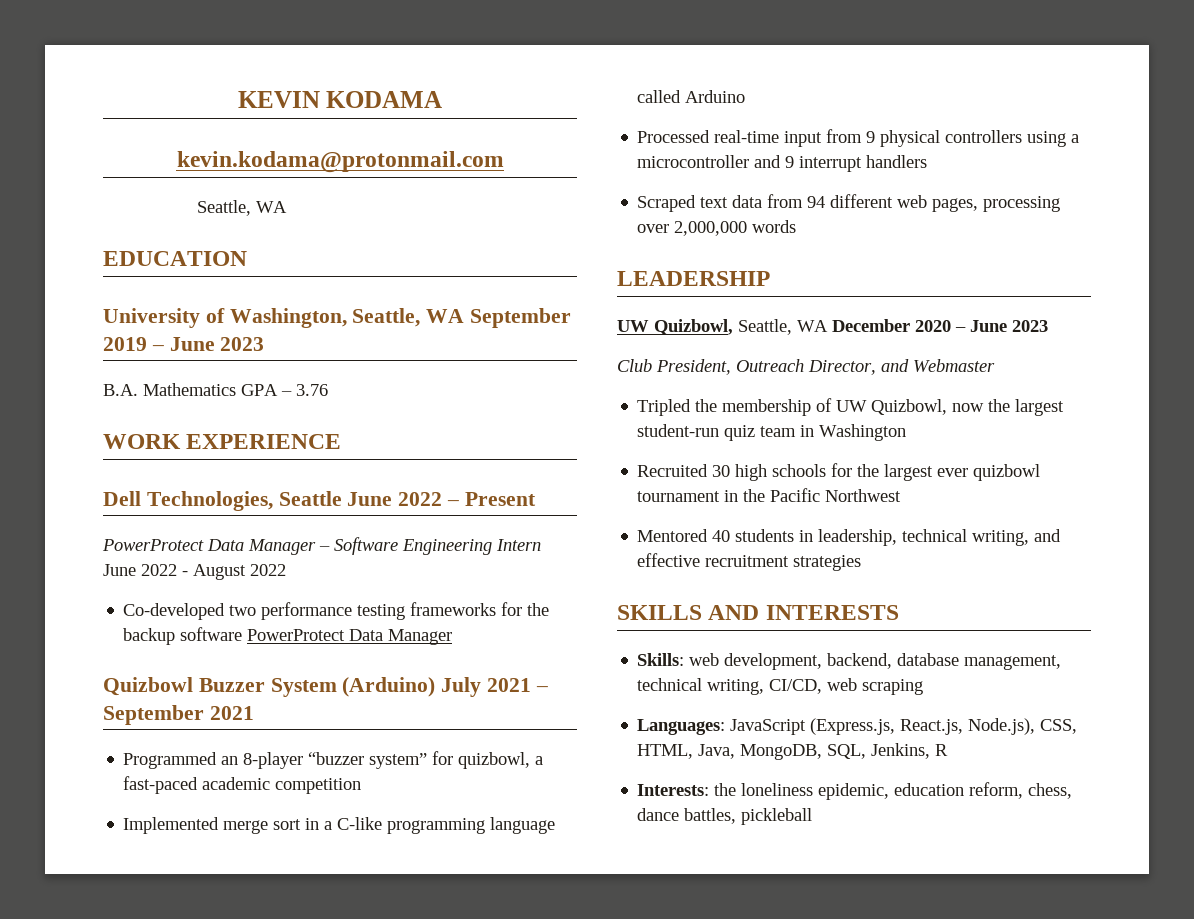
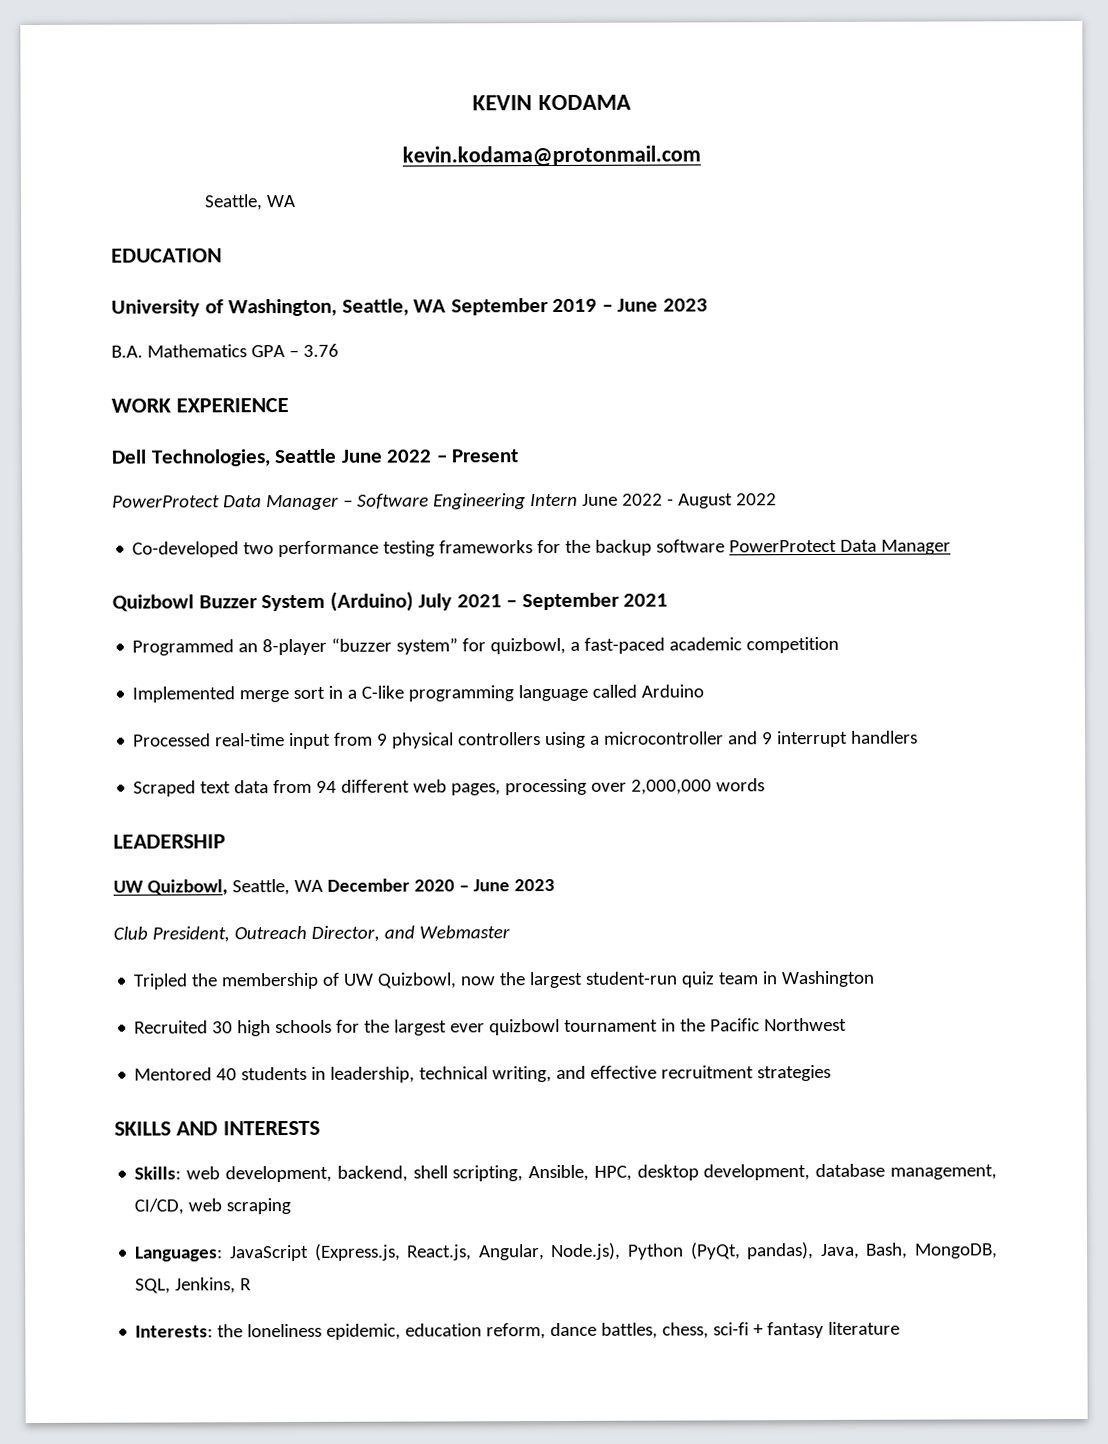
- Skills: web development, backend, database management, technical writing, CI/CD, web scraping
+ Skills: web development, backend, shell scripting, Ansible, HPC, desktop development, database management, CI/CD, web scraping
- Languages: JavaScript (Express.js, React.js, Node.js), CSS, HTML, Java, MongoDB, SQL, Jenkins, R
+ Languages: JavaScript (Express.js, React.js, Angular, Node.js), Python (PyQt, pandas), Java, Bash, MongoDB, SQL, Jenkins, R
- Interests: the loneliness epidemic, education reform, chess, dance battles, pickleball
+ Interests: the loneliness epidemic, education reform, dance battles, chess, sci-fi + fantasy literature

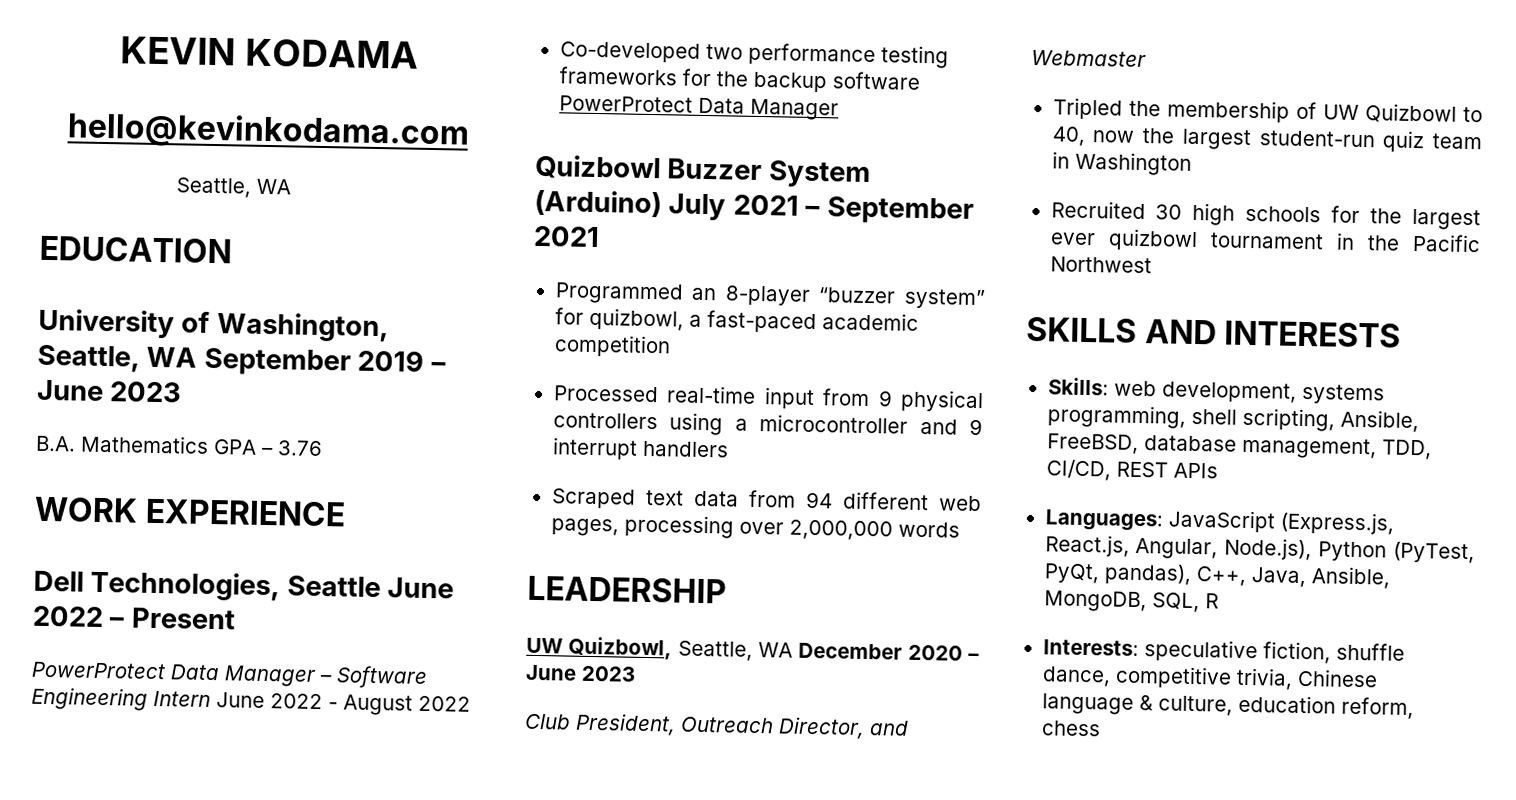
- kevin.kodama@protonmail.com
+ hello@kevinkodama.com
- Implemented merge sort in a C-like programming language called Arduino
- Tripled the membership of UW Quizbowl, now the largest student-run quiz team in Washington
+ Tripled the membership of UW Quizbowl to 40, now the largest student-run quiz team in Washington
- Mentored 40 students in leadership, technical writing, and effective recruitment strategies
- Skills: web development, backend, shell scripting, Ansible, HPC, desktop development, database management, CI/CD, web scraping
+ Skills: web development, systems programming, shell scripting, Ansible, FreeBSD, database management, TDD, CI/CD, REST APIs
- Languages: JavaScript (Express.js, React.js, Angular, Node.js), Python (PyQt, pandas), Java, Bash, MongoDB, SQL, Jenkins, R
+ Languages: JavaScript (Express.js, React.js, Angular, Node.js), Python (PyTest, PyQt, pandas), C++, Java, Ansible, MongoDB, SQL, R
- Interests: the loneliness epidemic, education reform, dance battles, chess, sci-fi + fantasy literature
+ Interests: speculative fiction, shuffle dance, competitive trivia, Chinese language & culture, education reform, chess

